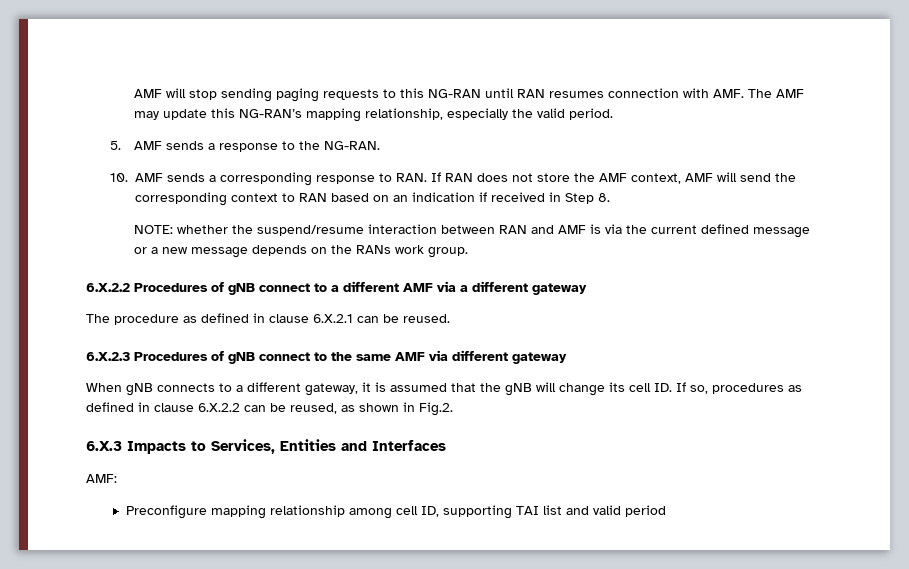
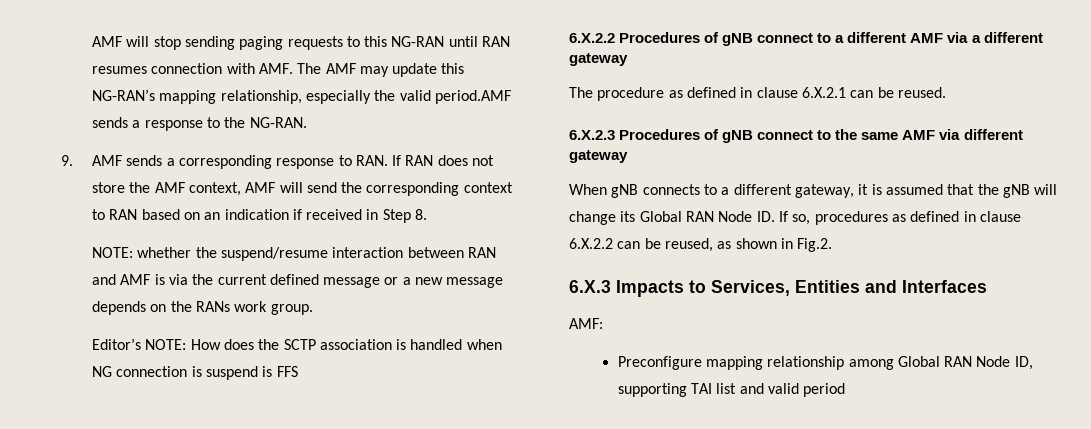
- AMF will stop sending paging requests to this NG-RAN until RAN resumes connection with AMF. The AMF may update this NG-RAN’s mapping relationship, especially the valid period.
- 5. AMF sends a response to the NG-RAN.
+ AMF will stop sending paging requests to this NG-RAN until RAN resumes connection with AMF. The AMF may update this NG-RAN’s mapping relationship, especially the valid period.AMF sends a response to the NG-RAN.
- 10. AMF sends a corresponding response to RAN. If RAN does not store the AMF context, AMF will send the corresponding context to RAN based on an indication if received in Step 8.
+ 9. AMF sends a corresponding response to RAN. If RAN does not store the AMF context, AMF will send the corresponding context to RAN based on an indication if received in Step 8.
+ Editor’s NOTE: How does the SCTP association is handled when NG connection is suspend is FFS
- When gNB connects to a different gateway, it is assumed that the gNB will change its cell ID. If so, procedures as defined in clause 6.X.2.2 can be reused, as shown in Fig.2.
+ When gNB connects to a different gateway, it is assumed that the gNB will change its Global RAN Node ID. If so, procedures as defined in clause 6.X.2.2 can be reused, as shown in Fig.2.
- Preconfigure mapping relationship among cell ID, supporting TAI list and valid period
+ Preconfigure mapping relationship among Global RAN Node ID, supporting TAI list and valid period

